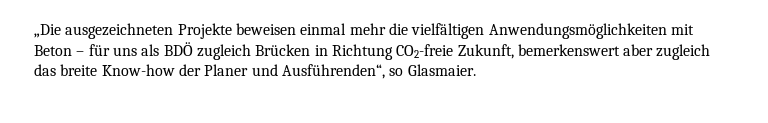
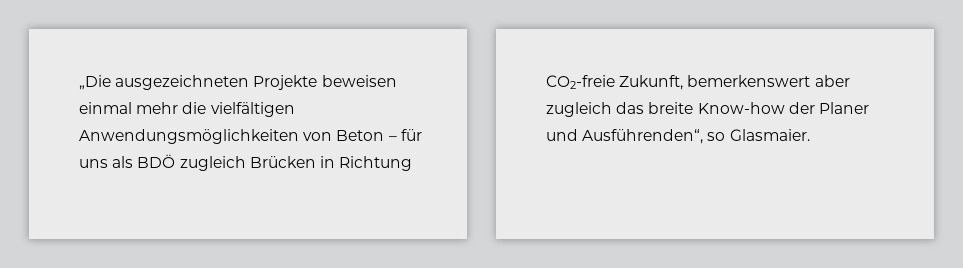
- „Die ausgezeichneten Projekte beweisen einmal mehr die vielfältigen Anwendungsmöglichkeiten mit Beton – für uns als BDÖ zugleich Brücken in Richtung CO2-freie Zukunft, bemerkenswert aber zugleich das breite Know-how der Planer und Ausführenden“, so Glasmaier.
+ „Die ausgezeichneten Projekte beweisen einmal mehr die vielfältigen Anwendungsmöglichkeiten von Beton – für uns als BDÖ zugleich Brücken in Richtung CO2-freie Zukunft, bemerkenswert aber zugleich das breite Know-how der Planer und Ausführenden“, so Glasmaier.

